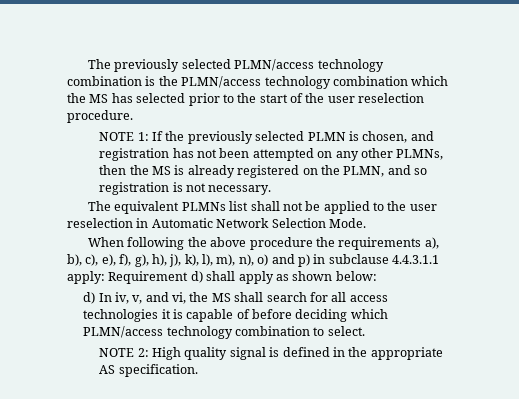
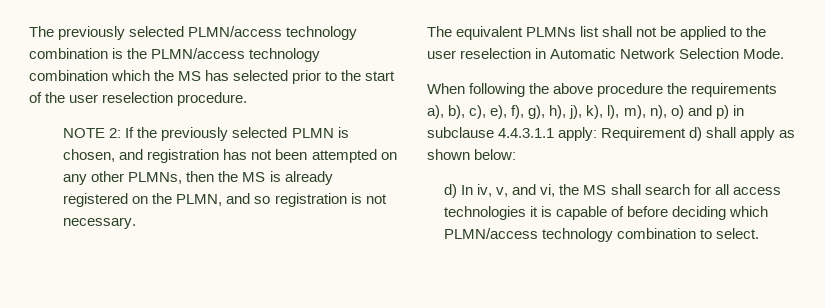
- NOTE 1: If the previously selected PLMN is chosen, and registration has not been attempted on any other PLMNs, then the MS is already registered on the PLMN, and so registration is not necessary.
+ NOTE 2: If the previously selected PLMN is chosen, and registration has not been attempted on any other PLMNs, then the MS is already registered on the PLMN, and so registration is not necessary.
- NOTE 2: High quality signal is defined in the appropriate AS specification.

